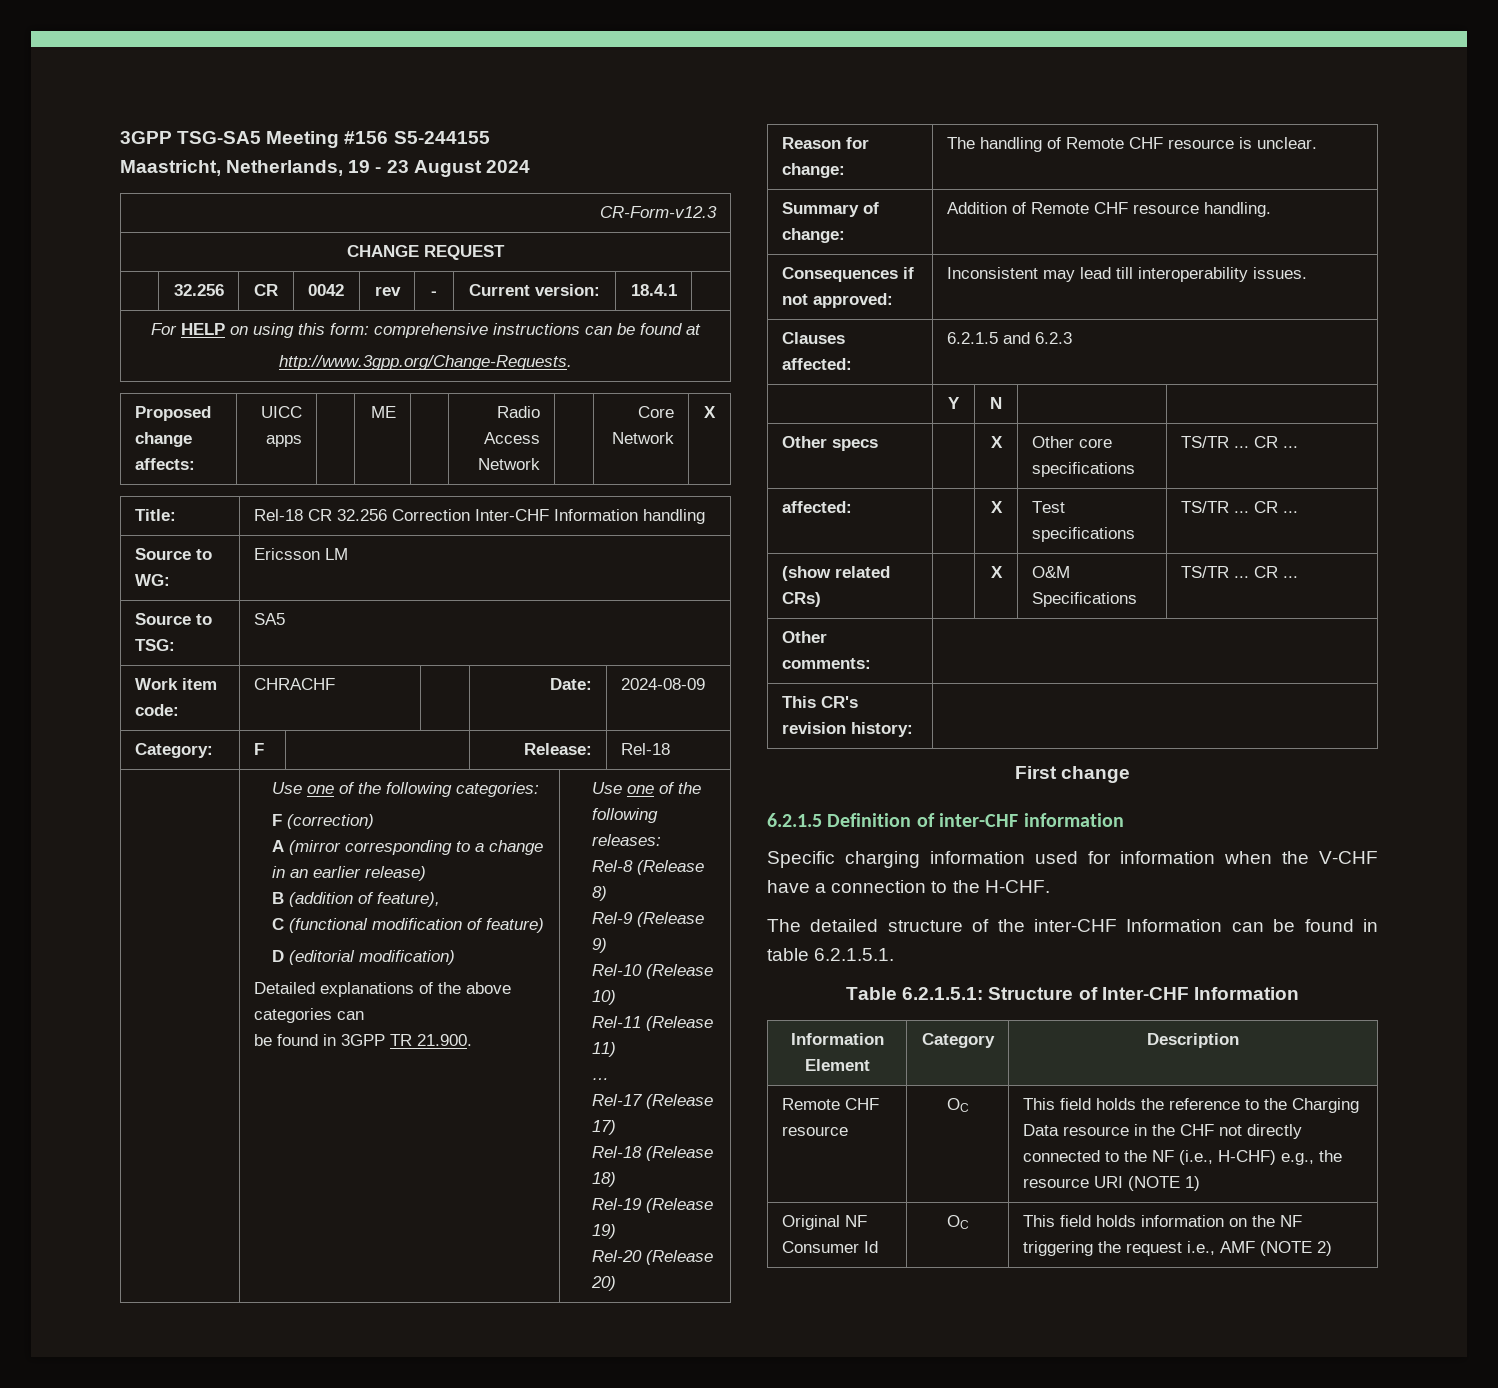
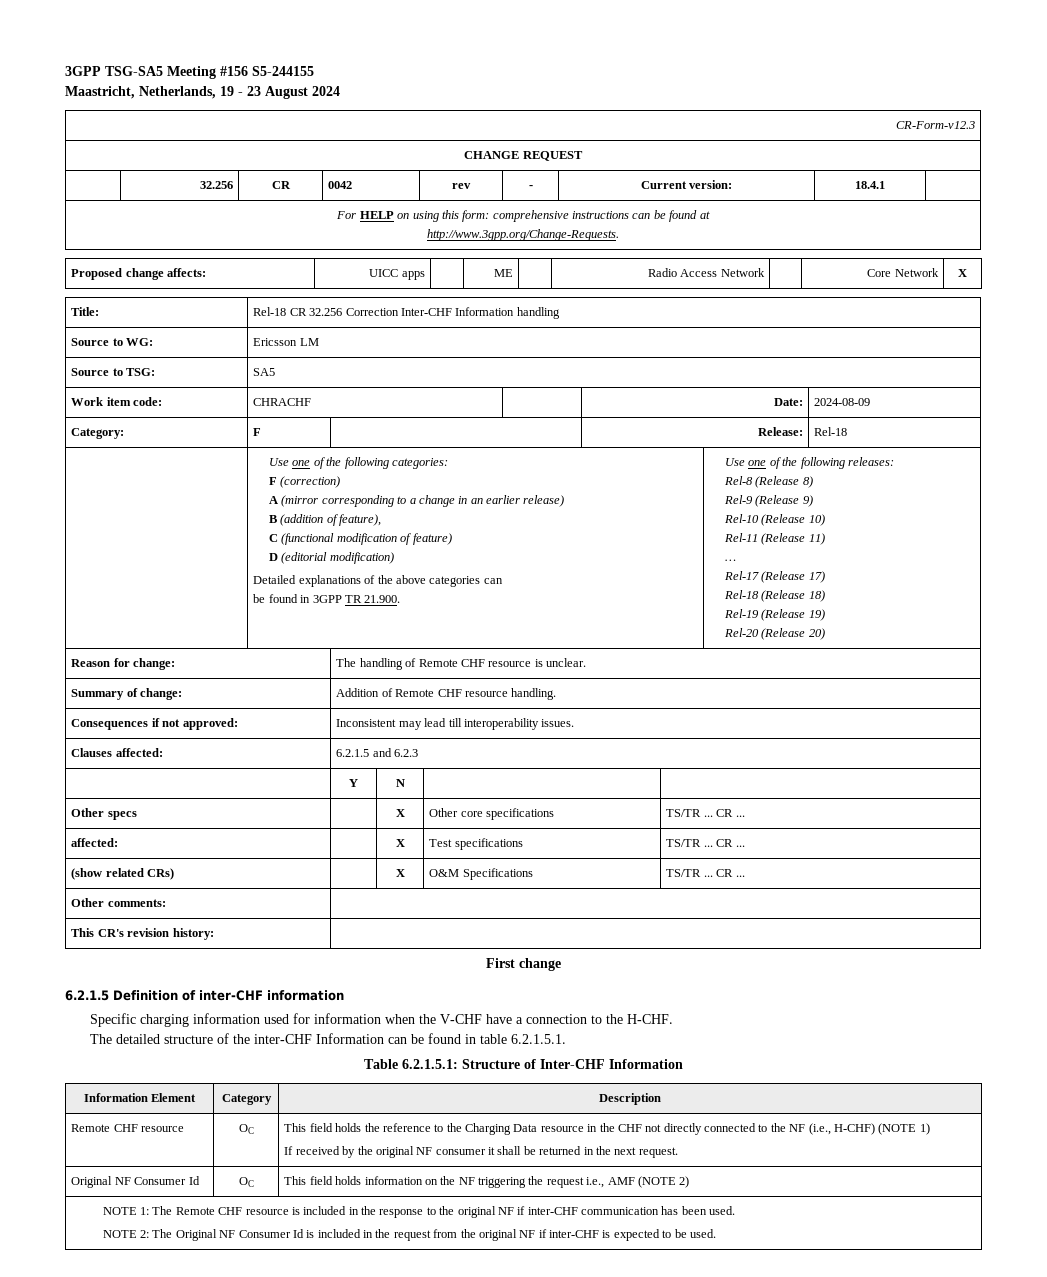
- This field holds the reference to the Charging Data resource in the CHF not directly connected to the NF (i.e., H-CHF) e.g., the resource URI (NOTE 1)
+ This field holds the reference to the Charging Data resource in the CHF not directly connected to the NF (i.e., H-CHF) (NOTE 1)
+ If received by the original NF consumer it shall be returned in the next request.
+ NOTE 1: The Remote CHF resource is included in the response to the original NF if inter-CHF communication has been used.
+ NOTE 2: The Original NF Consumer Id is included in the request from the original NF if inter-CHF is expected to be used.

